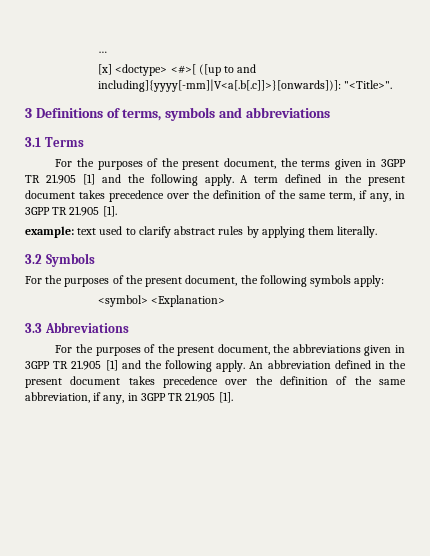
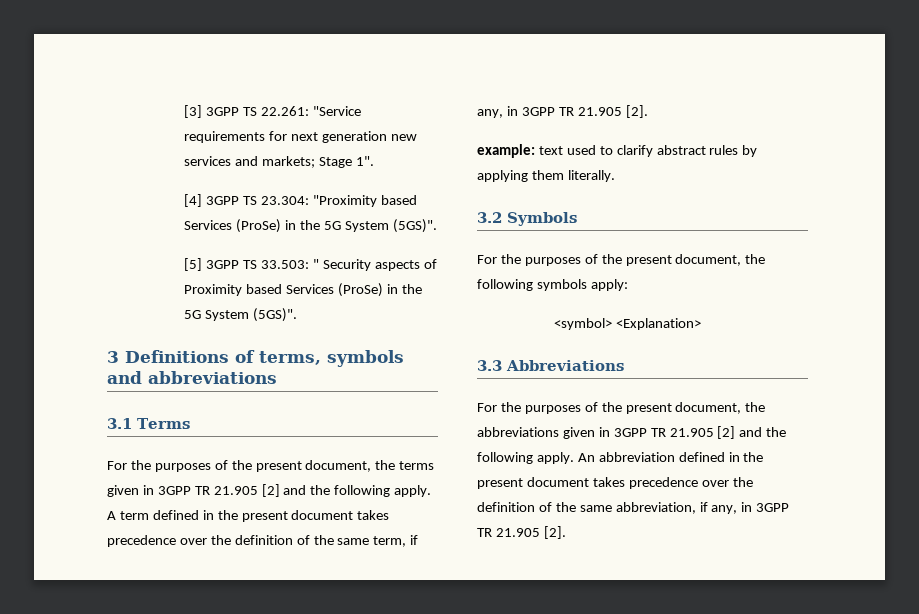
- …
- [x] <doctype> <#>[ ([up to and including]{yyyy[-mm]|V<a[.b[.c]]>}[onwards])]: "<Title>".
+ [3] 3GPP TS 22.261: "Service requirements for next generation new services and markets; Stage 1".
+ [4] 3GPP TS 23.304: "Proximity based Services (ProSe) in the 5G System (5GS)".
+ [5] 3GPP TS 33.503: " Security aspects of Proximity based Services (ProSe) in the 5G System (5GS)".
- For the purposes of the present document, the terms given in 3GPP TR 21.905 [1] and the following apply.
+ For the purposes of the present document, the terms given in 3GPP TR 21.905 [2] and the following apply.
- A term defined in the present document takes precedence over the definition of the same term, if any, in 3GPP TR 21.905 [1].
+ A term defined in the present document takes precedence over the definition of the same term, if any, in 3GPP TR 21.905 [2].
- For the purposes of the present document, the abbreviations given in 3GPP TR 21.905 [1] and the following apply.
+ For the purposes of the present document, the abbreviations given in 3GPP TR 21.905 [2] and the following apply.
- An abbreviation defined in the present document takes precedence over the definition of the same abbreviation, if any, in 3GPP TR 21.905 [1].
+ An abbreviation defined in the present document takes precedence over the definition of the same abbreviation, if any, in 3GPP TR 21.905 [2].

